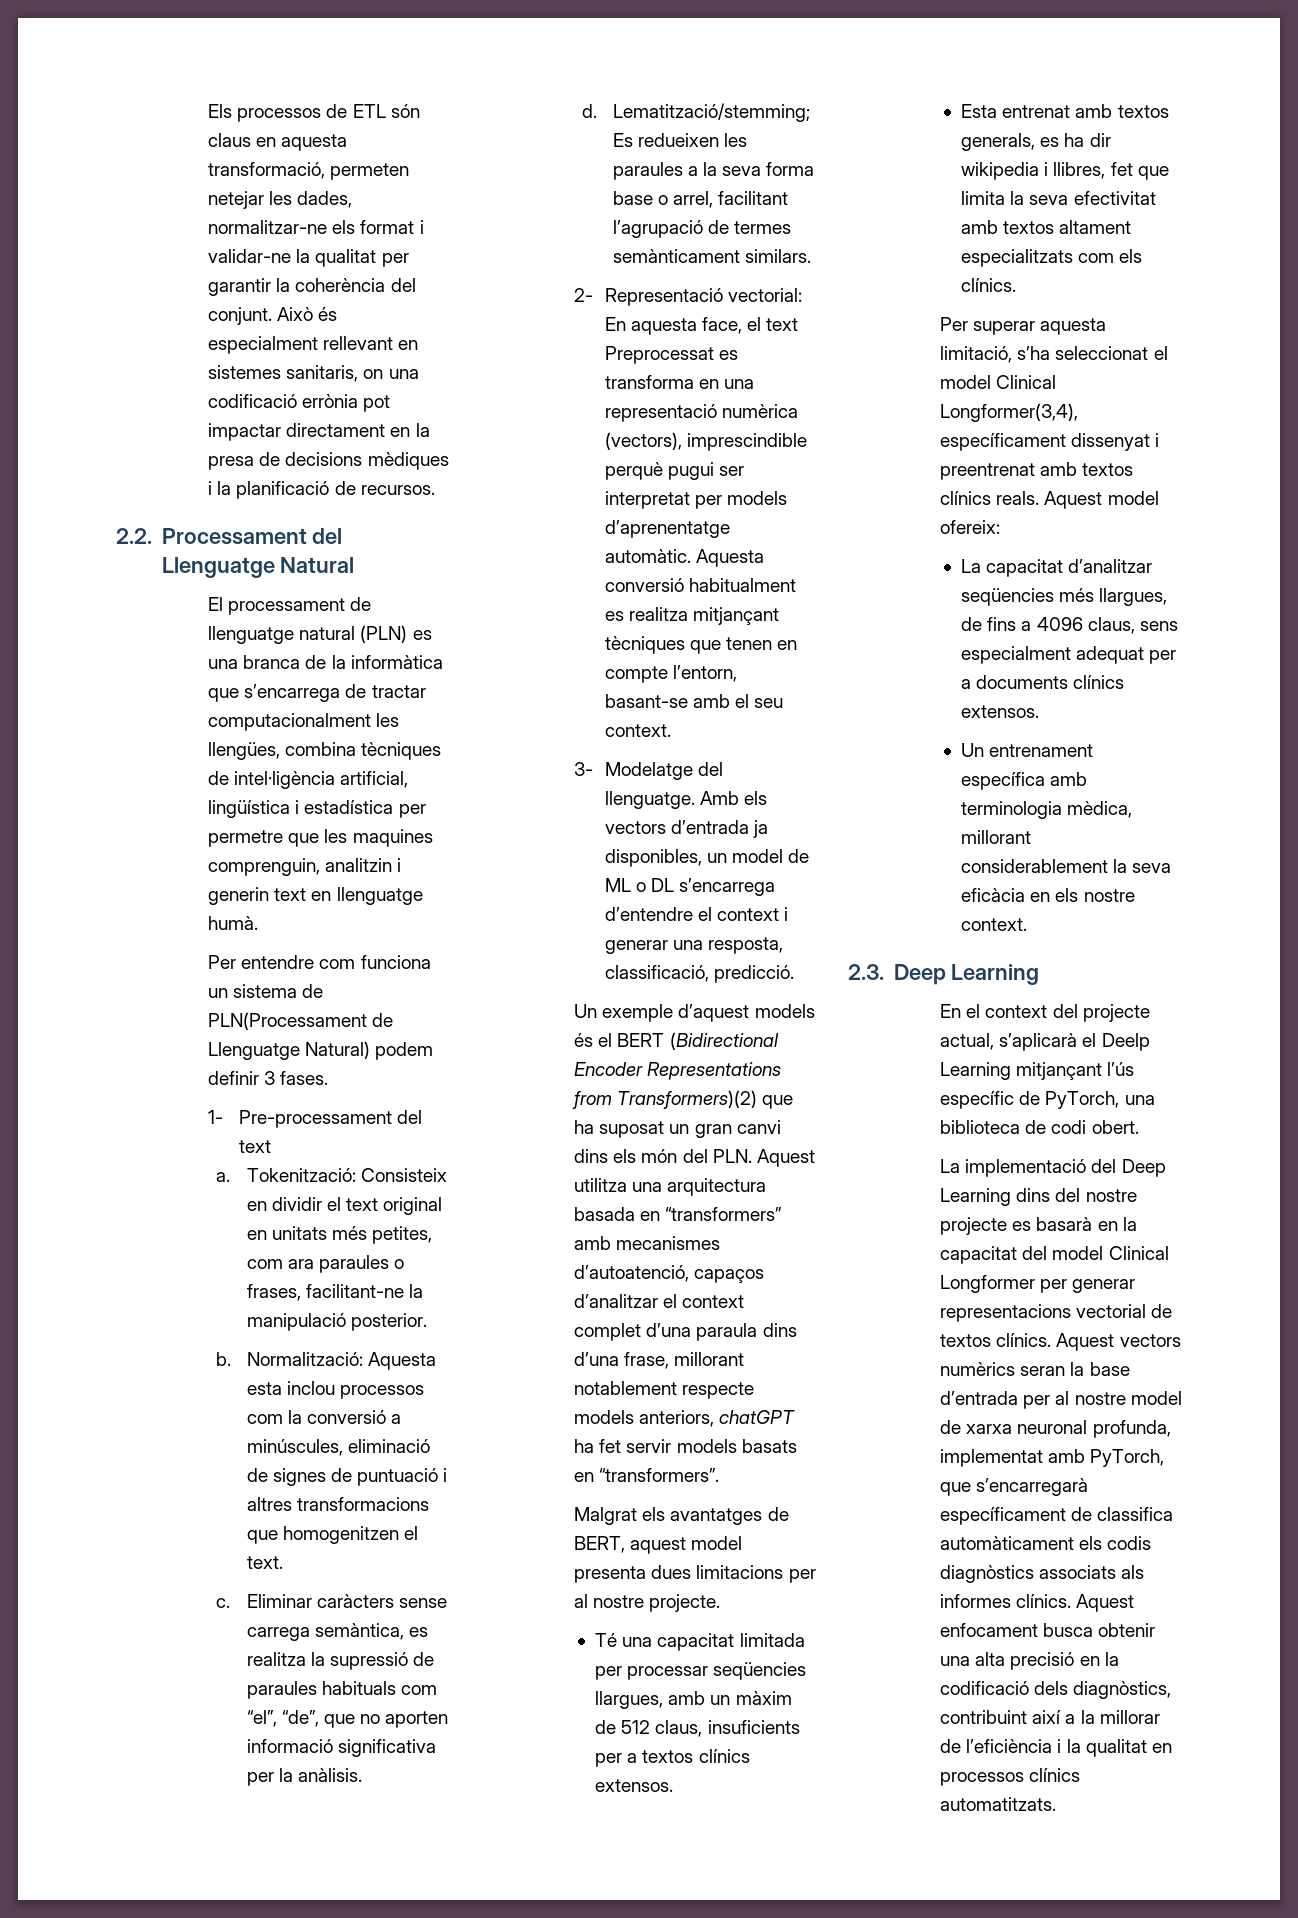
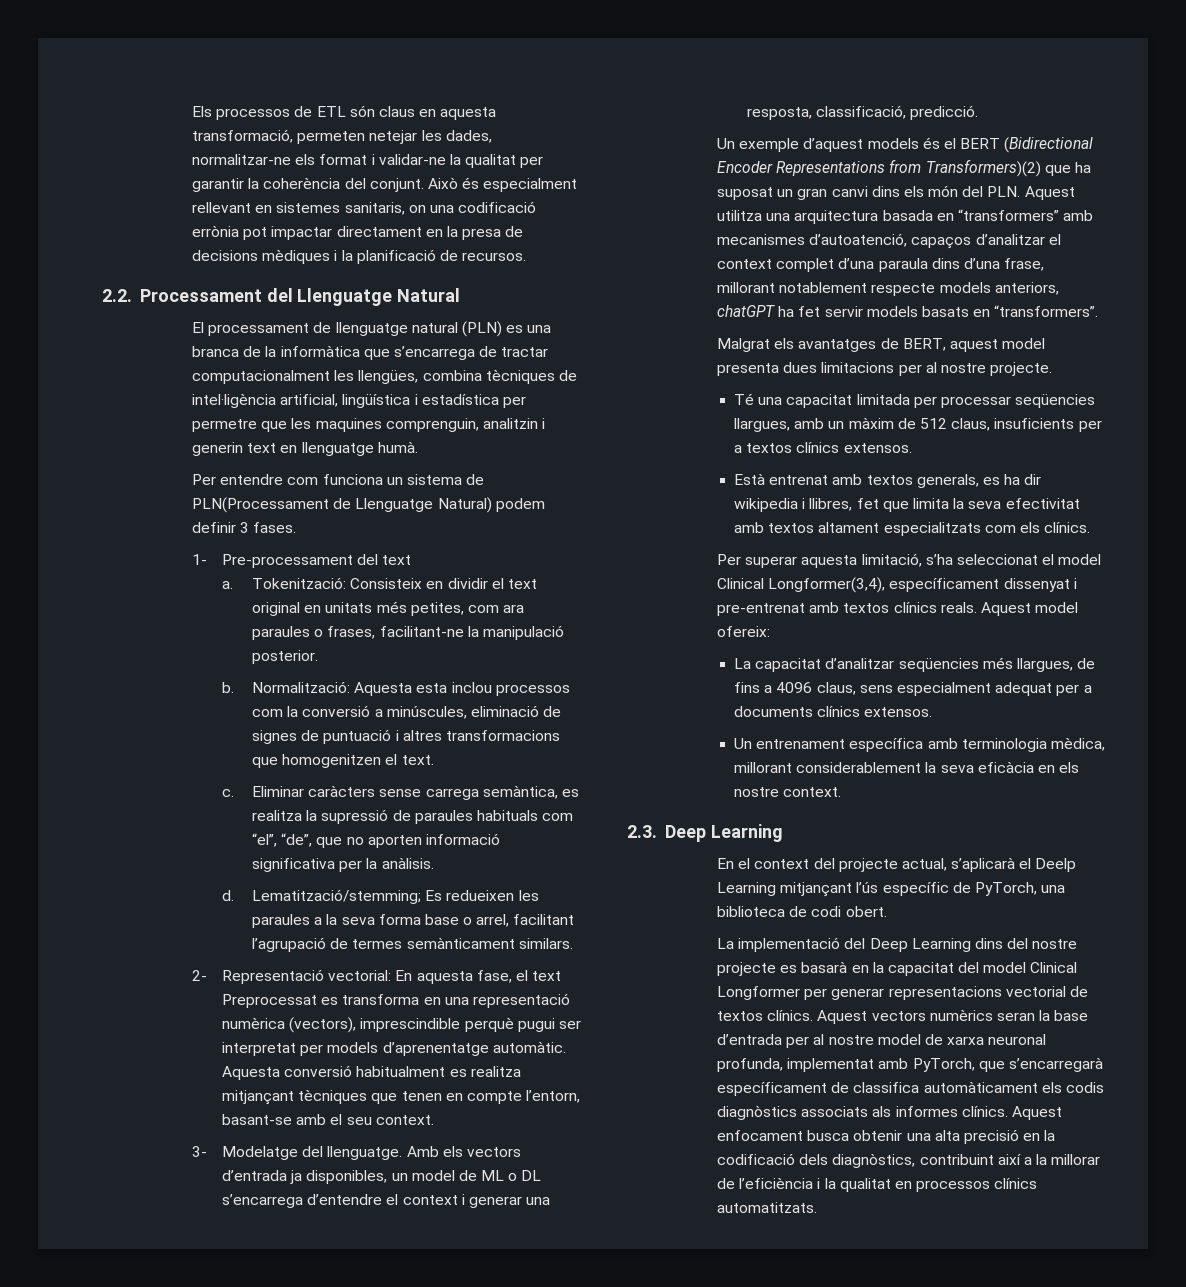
- 2- Representació vectorial: En aquesta face, el text Preprocessat es transforma en una representació numèrica (vectors), imprescindible perquè pugui ser interpretat per models d’aprenentatge automàtic.
+ 2- Representació vectorial: En aquesta fase, el text Preprocessat es transforma en una representació numèrica (vectors), imprescindible perquè pugui ser interpretat per models d’aprenentatge automàtic.
- Esta entrenat amb textos generals, es ha dir wikipedia i llibres, fet que limita la seva efectivitat amb textos altament especialitzats com els clínics.
+ Està entrenat amb textos generals, es ha dir wikipedia i llibres, fet que limita la seva efectivitat amb textos altament especialitzats com els clínics.
- Per superar aquesta limitació, s’ha seleccionat el model Clinical Longformer(3,4), específicament dissenyat i preentrenat amb textos clínics reals.
+ Per superar aquesta limitació, s’ha seleccionat el model Clinical Longformer(3,4), específicament dissenyat i pre-entrenat amb textos clínics reals.

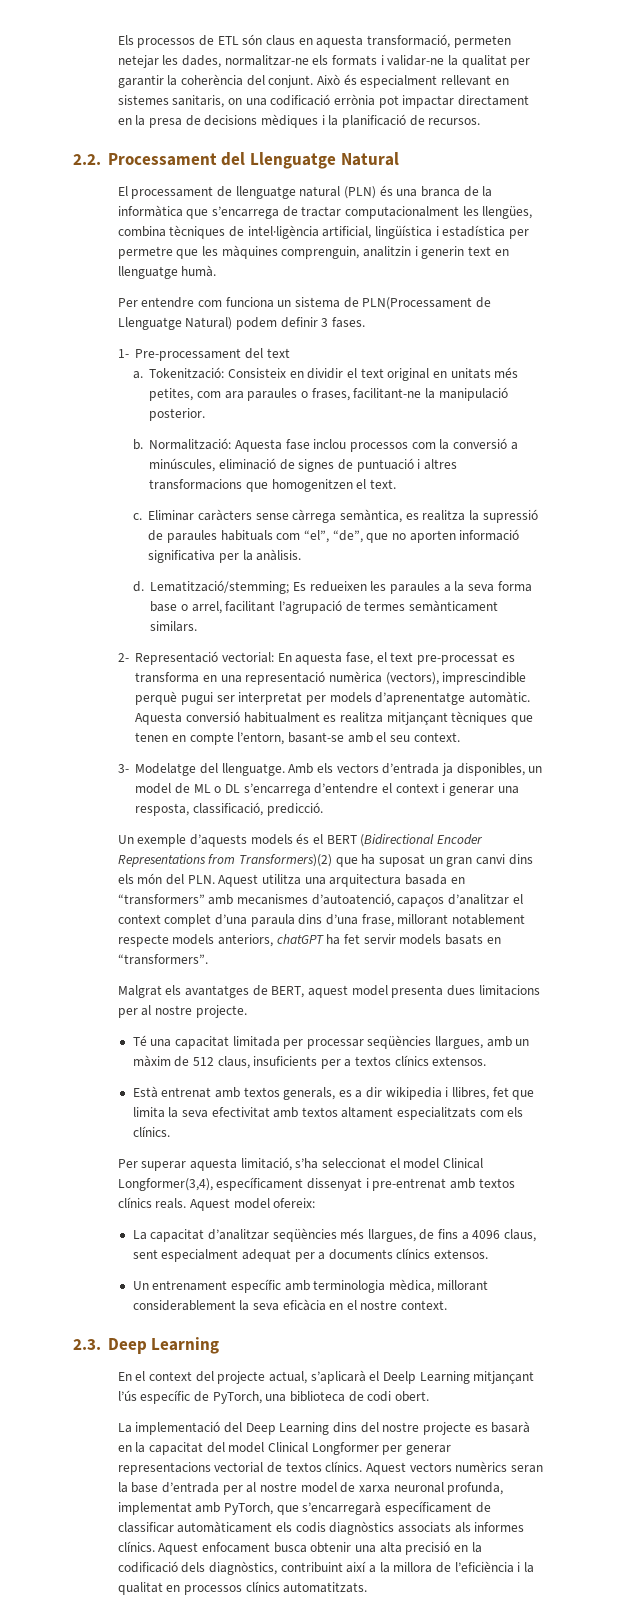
- Els processos de ETL són claus en aquesta transformació, permeten netejar les dades, normalitzar-ne els format i validar-ne la qualitat per garantir la coherència del conjunt.
+ Els processos de ETL són claus en aquesta transformació, permeten netejar les dades, normalitzar-ne els formats i validar-ne la qualitat per garantir la coherència del conjunt.
- El processament de llenguatge natural (PLN) es una branca de la informàtica que s’encarrega de tractar computacionalment les llengües, combina tècniques de intel·ligència artificial, lingüística i estadística per permetre que les maquines comprenguin, analitzin i generin text en llenguatge humà.
+ El processament de llenguatge natural (PLN) és una branca de la informàtica que s’encarrega de tractar computacionalment les llengües, combina tècniques de intel·ligència artificial, lingüística i estadística per permetre que les màquines comprenguin, analitzin i generin text en llenguatge humà.
- Normalització: Aquesta esta inclou processos com la conversió a minúscules, eliminació de signes de puntuació i altres transformacions que homogenitzen el text.
+ Normalització: Aquesta fase inclou processos com la conversió a minúscules, eliminació de signes de puntuació i altres transformacions que homogenitzen el text.
- Eliminar caràcters sense carrega semàntica, es realitza la supressió de paraules habituals com “el”, “de”, que no aporten informació significativa per la anàlisis.
+ Eliminar caràcters sense càrrega semàntica, es realitza la supressió de paraules habituals com “el”, “de”, que no aporten informació significativa per la anàlisis.
- 2- Representació vectorial: En aquesta fase, el text Preprocessat es transforma en una representació numèrica (vectors), imprescindible perquè pugui ser interpretat per models d’aprenentatge automàtic.
+ 2- Representació vectorial: En aquesta fase, el text pre-processat es transforma en una representació numèrica (vectors), imprescindible perquè pugui ser interpretat per models d’aprenentatge automàtic.
- Un exemple d’aquest models és el BERT (Bidirectional Encoder Representations from Transformers)(2) que ha suposat un gran canvi dins els món del PLN. Aquest utilitza una arquitectura basada en “transformers” amb mecanismes d’autoatenció, capaços d’analitzar el context complet d’una paraula dins d’una frase, millorant notablement respecte models anteriors, chatGPT ha fet servir models basats en “transformers”.
+ Un exemple d’aquests models és el BERT (Bidirectional Encoder Representations from Transformers)(2) que ha suposat un gran canvi dins els món del PLN. Aquest utilitza una arquitectura basada en “transformers” amb mecanismes d’autoatenció, capaços d’analitzar el context complet d’una paraula dins d’una frase, millorant notablement respecte models anteriors, chatGPT ha fet servir models basats en “transformers”.
- Té una capacitat limitada per processar seqüencies llargues, amb un màxim de 512 claus, insuficients per a textos clínics extensos.
+ Té una capacitat limitada per processar seqüències llargues, amb un màxim de 512 claus, insuficients per a textos clínics extensos.
- Està entrenat amb textos generals, es ha dir wikipedia i llibres, fet que limita la seva efectivitat amb textos altament especialitzats com els clínics.
+ Està entrenat amb textos generals, es a dir wikipedia i llibres, fet que limita la seva efectivitat amb textos altament especialitzats com els clínics.
- La capacitat d’analitzar seqüencies més llargues, de fins a 4096 claus, sens especialment adequat per a documents clínics extensos.
+ La capacitat d’analitzar seqüències més llargues, de fins a 4096 claus, sent especialment adequat per a documents clínics extensos.
- Un entrenament específica amb terminologia mèdica, millorant considerablement la seva eficàcia en els nostre context.
+ Un entrenament específic amb terminologia mèdica, millorant considerablement la seva eficàcia en el nostre context.
- Aquest vectors numèrics seran la base d’entrada per al nostre model de xarxa neuronal profunda, implementat amb PyTorch, que s’encarregarà específicament de classifica automàticament els codis diagnòstics associats als informes clínics.
+ Aquest vectors numèrics seran la base d’entrada per al nostre model de xarxa neuronal profunda, implementat amb PyTorch, que s’encarregarà específicament de classificar automàticament els codis diagnòstics associats als informes clínics.
- Aquest enfocament busca obtenir una alta precisió en la codificació dels diagnòstics, contribuint així a la millorar de l’eficiència i la qualitat en processos clínics automatitzats.
+ Aquest enfocament busca obtenir una alta precisió en la codificació dels diagnòstics, contribuint així a la millora de l’eficiència i la qualitat en processos clínics automatitzats.

